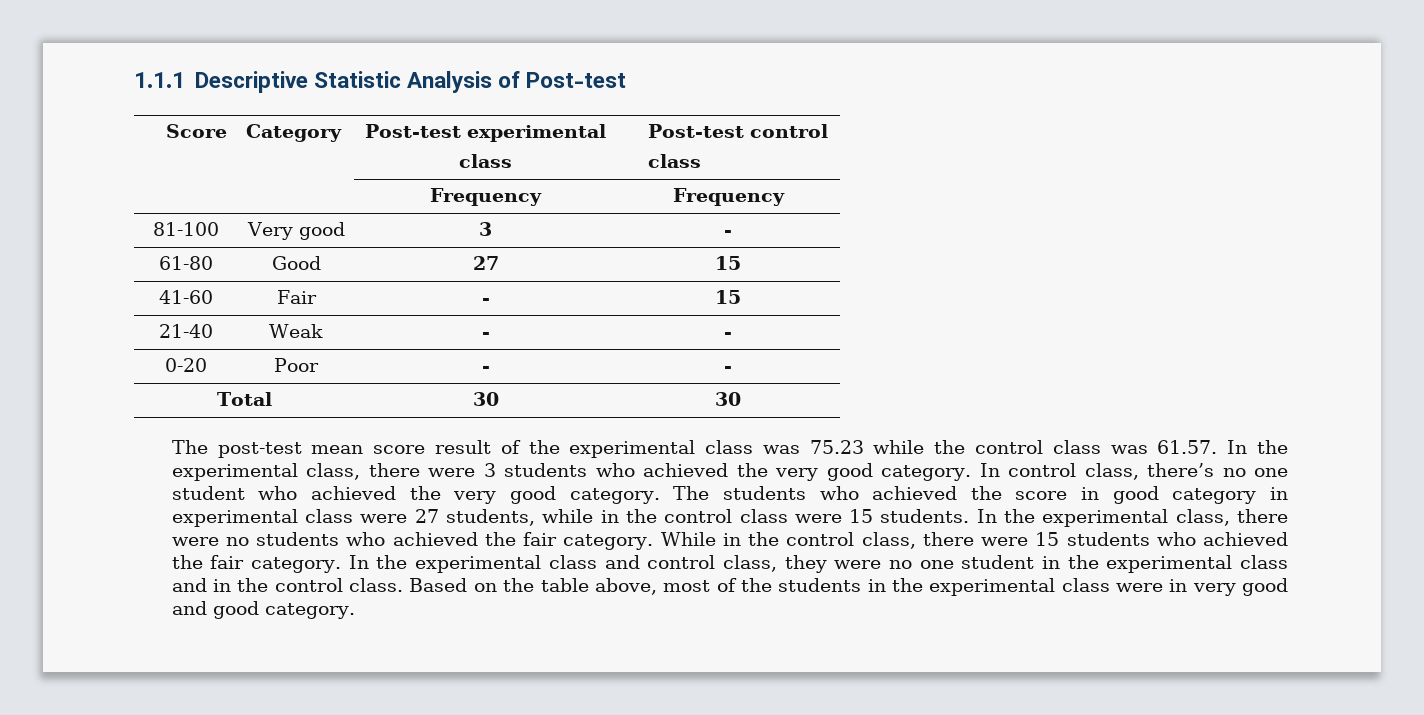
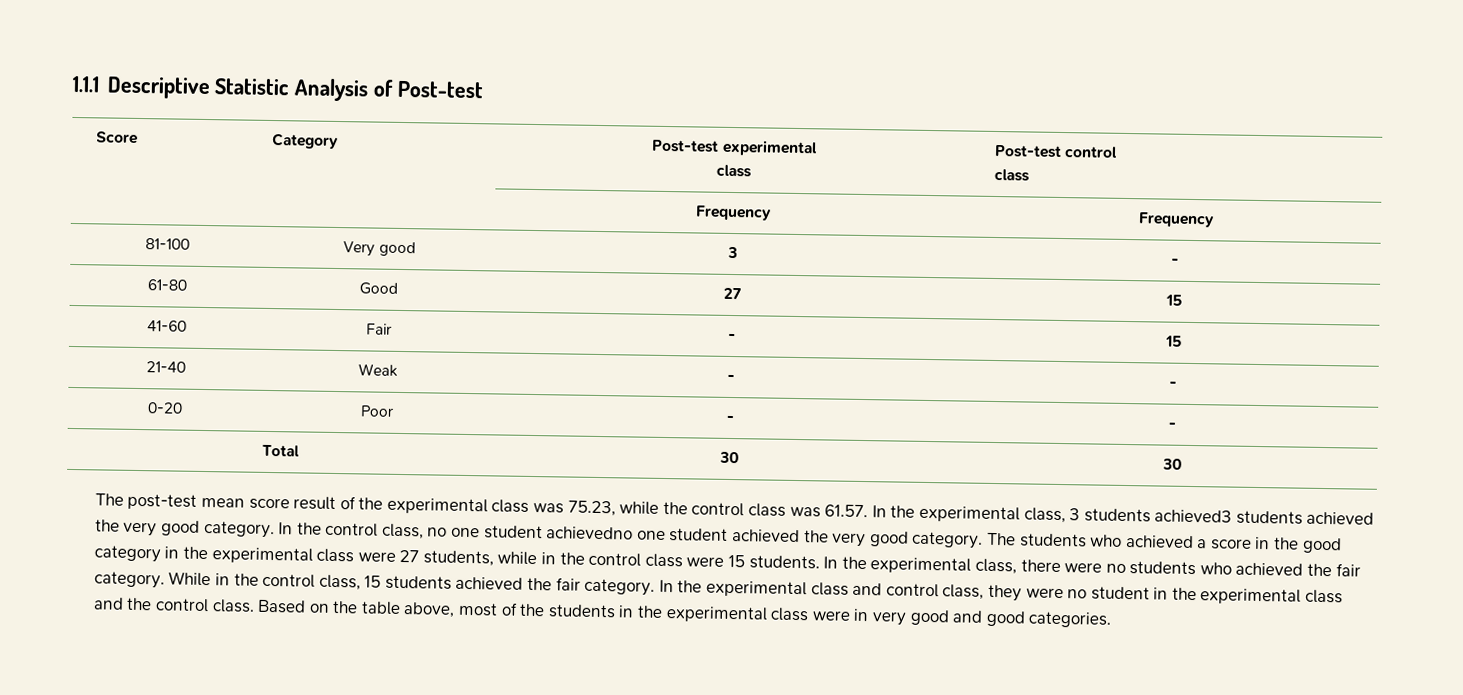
- The post-test mean score result of the experimental class was 75.23 while the control class was 61.57. In the experimental class, there were 3 students who achieved the very good category.
+ The post-test mean score result of the experimental class was 75.23, while the control class was 61.57. In the experimental class, 3 students achieved3 students achieved the very good category.
- In control class, there’s no one student who achieved the very good category.
+ In the control class, no one student achievedno one student achieved the very good category.
- The students who achieved the score in good category in experimental class were 27 students, while in the control class were 15 students.
+ The students who achieved a score in the good category in the experimental class were 27 students, while in the control class were 15 students.
- While in the control class, there were 15 students who achieved the fair category.
+ While in the control class, 15 students achieved the fair category.
- In the experimental class and control class, they were no one student in the experimental class and in the control class.
+ In the experimental class and control class, they were no student in the experimental class and the control class.
- Based on the table above, most of the students in the experimental class were in very good and good category.
+ Based on the table above, most of the students in the experimental class were in very good and good categories.

